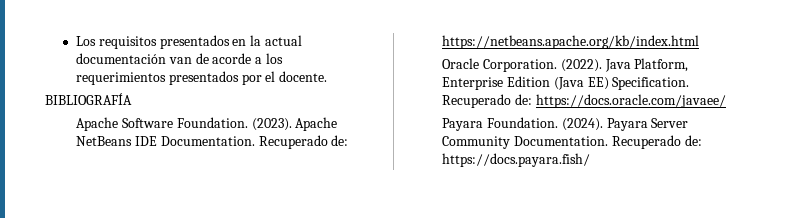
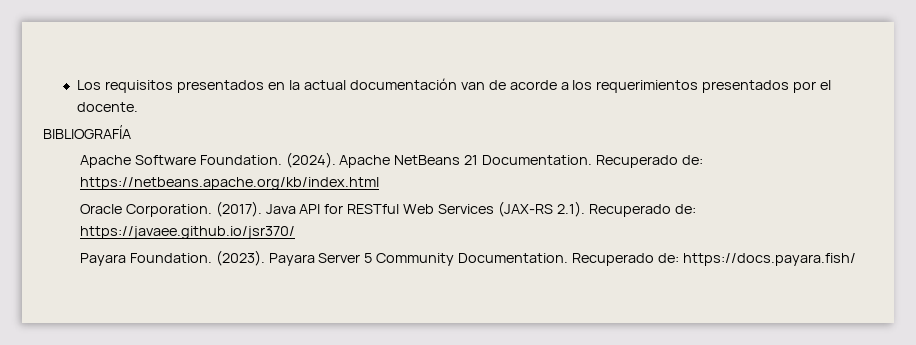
- (2023).
+ (2024).
- Apache NetBeans IDE Documentation.
+ Apache NetBeans 21 Documentation.
- (2022). Java Platform, Enterprise Edition (Java EE) Specification. Recuperado de: https://docs.oracle.com/javaee/
+ (2017). Java API for RESTful Web Services (JAX-RS 2.1). Recuperado de: https://javaee.github.io/jsr370/
- (2024).
+ (2023).
- Payara Server Community Documentation.
+ Payara Server 5 Community Documentation.

